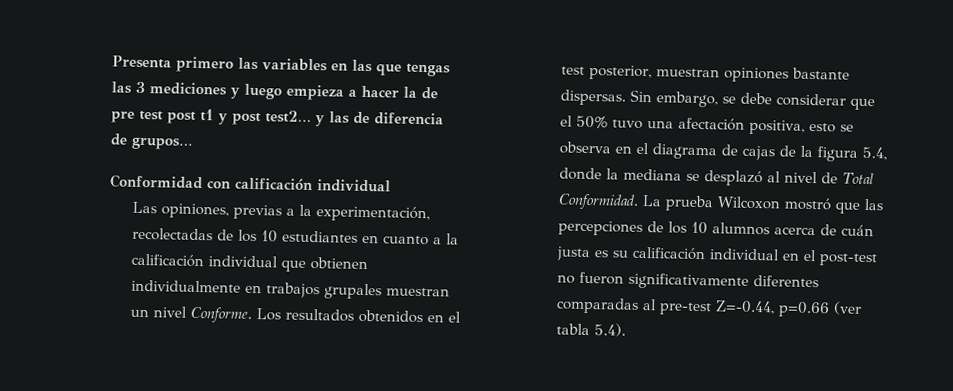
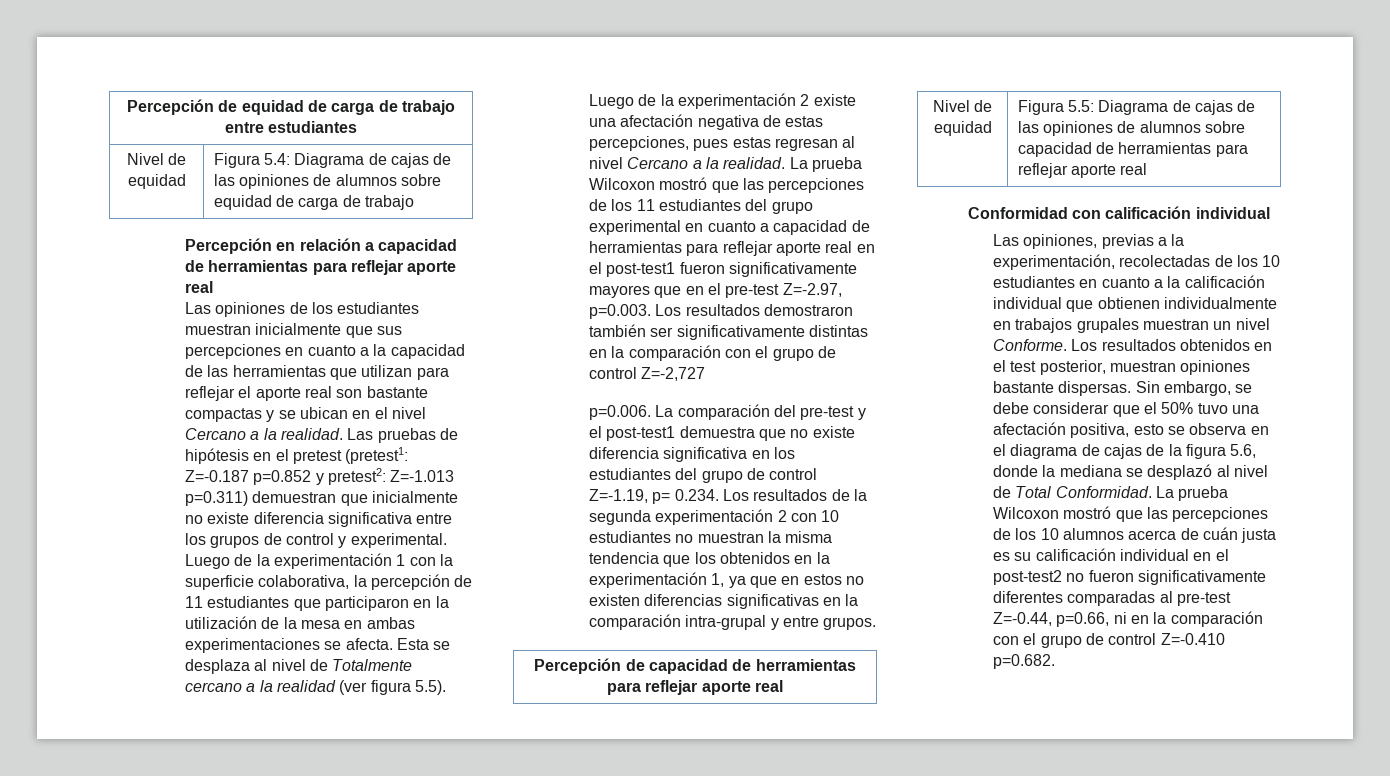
- Presenta primero las variables en las que tengas las 3 mediciones y luego empieza a hacer la de pre test post t1 y post test2… y las de diferencia de grupos…
+ Percepción de equidad de carga de trabajo entre estudiantes
+ Nivel de equidad | Figura 5.4: Diagrama de cajas de las opiniones de alumnos sobre equidad de carga de trabajo
+ Percepción en relación a capacidad de herramientas para reflejar aporte real
+ Las opiniones de los estudiantes muestran inicialmente que sus percepciones en cuanto a la capacidad de las herramientas que utilizan para reflejar el aporte real son bastante compactas y se ubican en el nivel Cercano a la realidad. Las pruebas de hipótesis en el pretest (pretest1: Z=-0.187 p=0.852 y pretest2: Z=-1.013 p=0.311) demuestran que inicialmente no existe diferencia significativa entre los grupos de control y experimental. Luego de la experimentación 1 con la superficie colaborativa, la percepción de 11 estudiantes que participaron en la utilización de la mesa en ambas experimentaciones se afecta. Esta se desplaza al nivel de Totalmente cercano a la realidad (ver figura 5.5). Luego de la experimentación 2 existe una afectación negativa de estas percepciones, pues estas regresan al nivel Cercano a la realidad. La prueba Wilcoxon mostró que las percepciones de los 11 estudiantes del grupo experimental en cuanto a capacidad de herramientas para reflejar aporte real en el post-test1 fueron significativamente mayores que en el pre-test Z=-2.97, p=0.003. Los resultados demostraron también ser significativamente distintas en la comparación con el grupo de control Z=-2,727
+ p=0.006. La comparación del pre-test y el post-test1 demuestra que no existe diferencia significativa en los estudiantes del grupo de control Z=-1.19, p= 0.234. Los resultados de la segunda experimentación 2 con 10 estudiantes no muestran la misma tendencia que los obtenidos en la experimentación 1, ya que en estos no existen diferencias significativas en la comparación intra-grupal y entre grupos.
+ Percepción de capacidad de herramientas para reflejar aporte real
+ Nivel de equidad | Figura 5.5: Diagrama de cajas de las opiniones de alumnos sobre capacidad de herramientas para reflejar aporte real
- Sin embargo, se debe considerar que el 50% tuvo una afectación positiva, esto se observa en el diagrama de cajas de la figura 5.4, donde la mediana se desplazó al nivel de Total Conformidad.
+ Sin embargo, se debe considerar que el 50% tuvo una afectación positiva, esto se observa en el diagrama de cajas de la figura 5.6, donde la mediana se desplazó al nivel de Total Conformidad.
- La prueba Wilcoxon mostró que las percepciones de los 10 alumnos acerca de cuán justa es su calificación individual en el post-test no fueron significativamente diferentes comparadas al pre-test Z=-0.44, p=0.66 (ver tabla 5.4).
+ La prueba Wilcoxon mostró que las percepciones de los 10 alumnos acerca de cuán justa es su calificación individual en el post-test2 no fueron significativamente diferentes comparadas al pre-test Z=-0.44, p=0.66, ni en la comparación con el grupo de control Z=-0.410 p=0.682.

